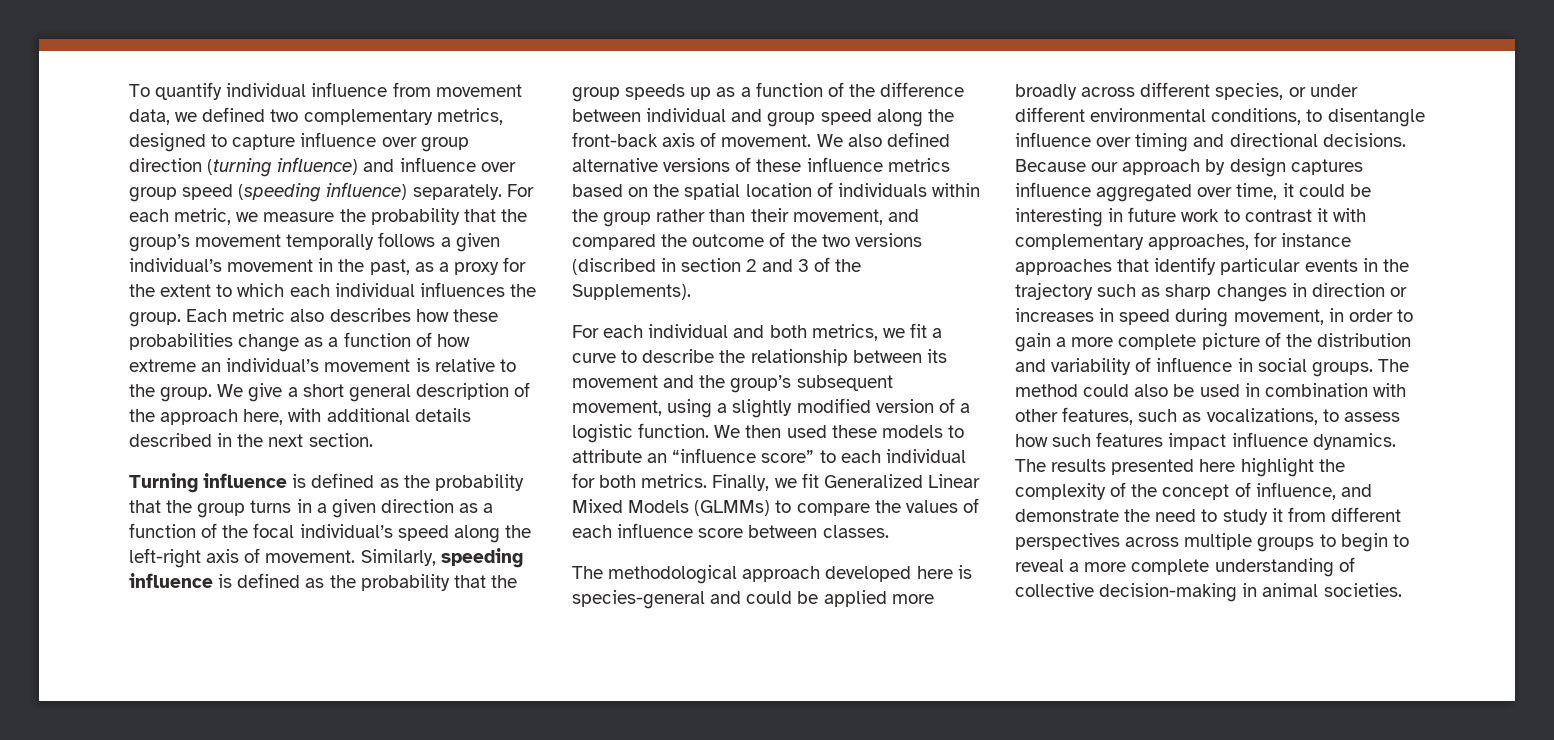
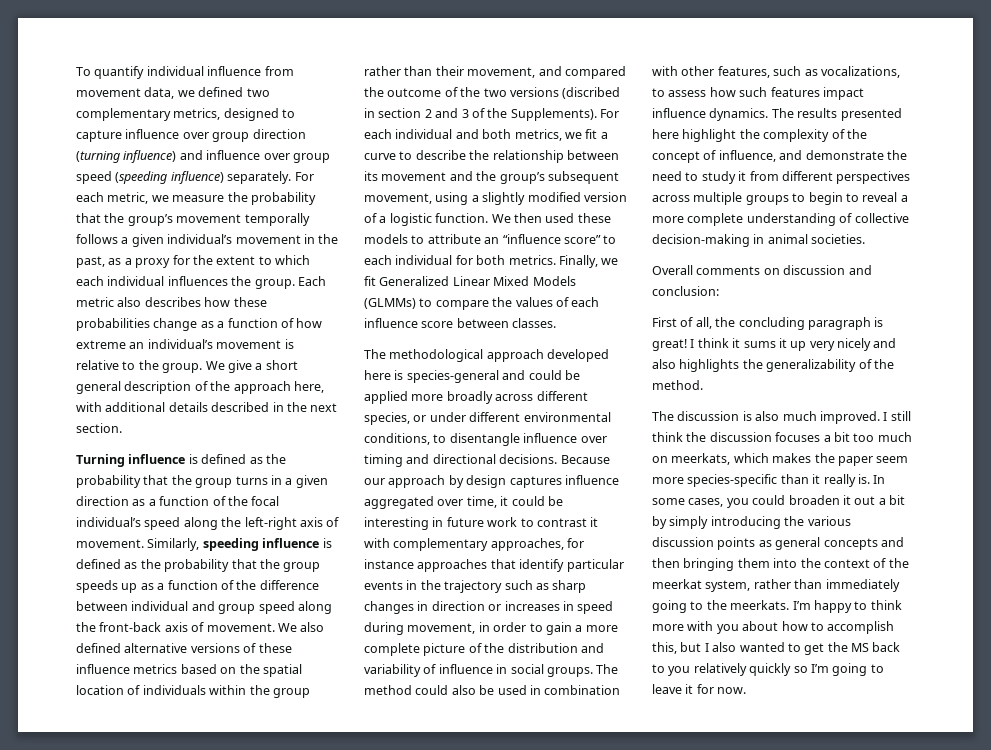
- We also defined alternative versions of these influence metrics based on the spatial location of individuals within the group rather than their movement, and compared the outcome of the two versions (discribed in section 2 and 3 of the Supplements).
- For each individual and both metrics, we fit a curve to describe the relationship between its movement and the group’s subsequent movement, using a slightly modified version of a logistic function.
+ We also defined alternative versions of these influence metrics based on the spatial location of individuals within the group rather than their movement, and compared the outcome of the two versions (discribed in section 2 and 3 of the Supplements). For each individual and both metrics, we fit a curve to describe the relationship between its movement and the group’s subsequent movement, using a slightly modified version of a logistic function.
+ Overall comments on discussion and conclusion:
+ First of all, the concluding paragraph is great! I think it sums it up very nicely and also highlights the generalizability of the method.
+ The discussion is also much improved. I still think the discussion focuses a bit too much on meerkats, which makes the paper seem more species-specific than it really is. In some cases, you could broaden it out a bit by simply introducing the various discussion points as general concepts and then bringing them into the context of the meerkat system, rather than immediately going to the meerkats. I’m happy to think more with you about how to accomplish this, but I also wanted to get the MS back to you relatively quickly so I’m going to leave it for now.

